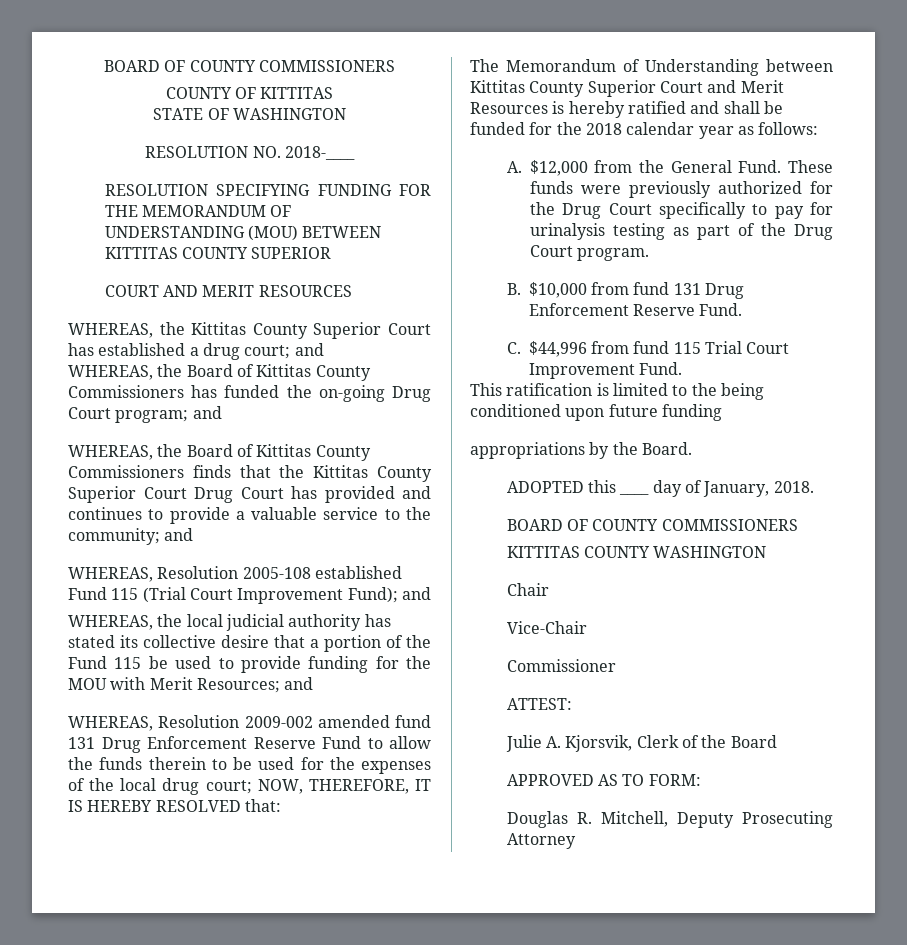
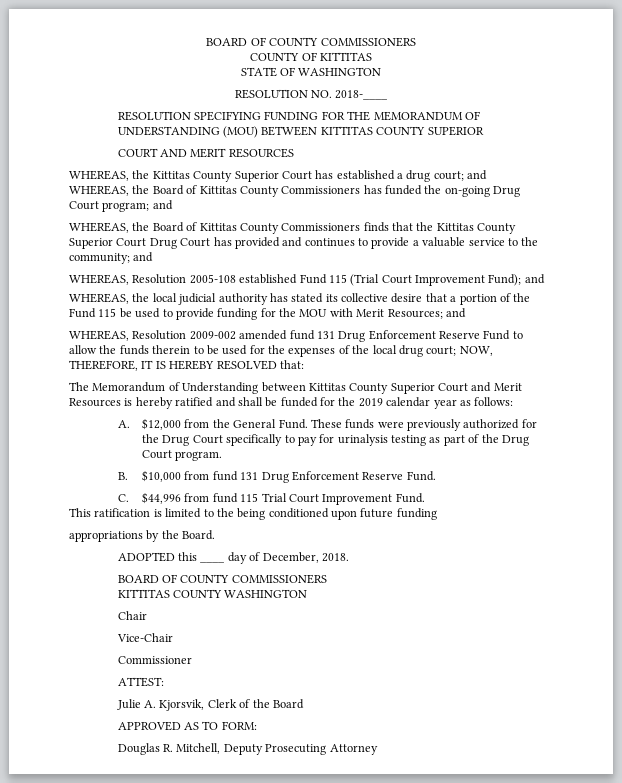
- The Memorandum of Understanding between Kittitas County Superior Court and Merit Resources is hereby ratified and shall be funded for the 2018 calendar year as follows:
+ The Memorandum of Understanding between Kittitas County Superior Court and Merit Resources is hereby ratified and shall be funded for the 2019 calendar year as follows:
- ADOPTED this ____ day of January, 2018.
+ ADOPTED this ____ day of December, 2018.

